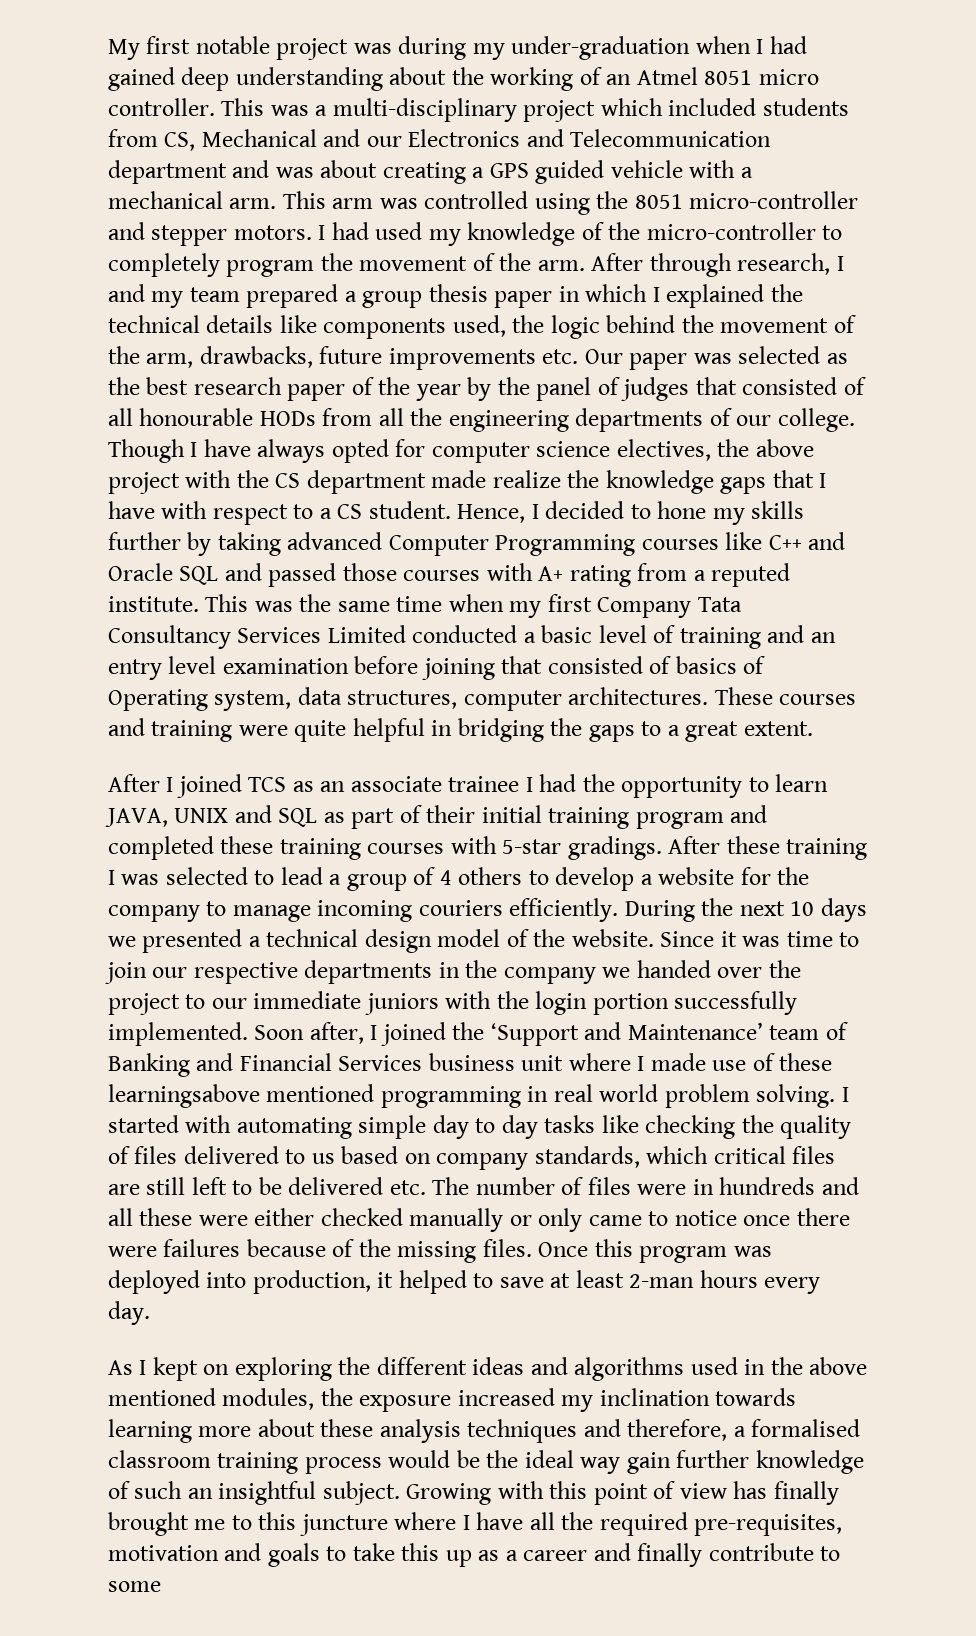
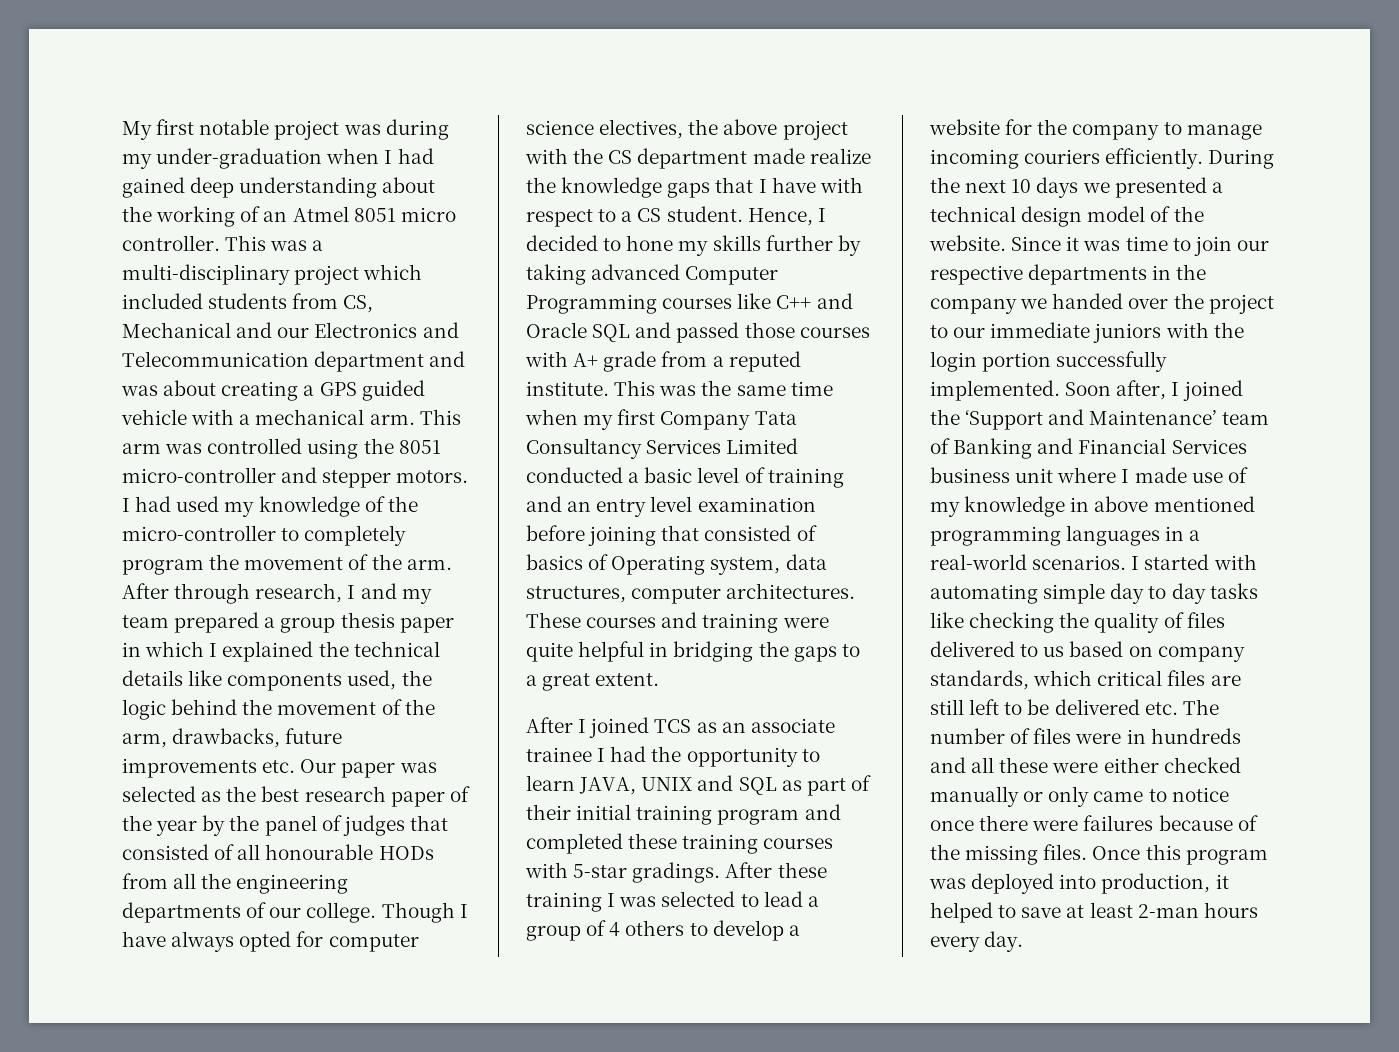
- Hence, I decided to hone my skills further by taking advanced Computer Programming courses like C++ and Oracle SQL and passed those courses with A+ rating from a reputed institute.
+ Hence, I decided to hone my skills further by taking advanced Computer Programming courses like C++ and Oracle SQL and passed those courses with A+ grade from a reputed institute.
- Soon after, I joined the ‘Support and Maintenance’ team of Banking and Financial Services business unit where I made use of these learningsabove mentioned programming in real world problem solving.
+ Soon after, I joined the ‘Support and Maintenance’ team of Banking and Financial Services business unit where I made use of my knowledge in above mentioned programming languages in a real-world scenarios.
- As I kept on exploring the different ideas and algorithms used in the above mentioned modules, the exposure increased my inclination towards learning more about these analysis techniques and therefore, a formalised classroom training process would be the ideal way gain further knowledge of such an insightful subject. Growing with this point of view has finally brought me to this juncture where I have all the required pre-requisites, motivation and goals to take this up as a career and finally contribute to some

